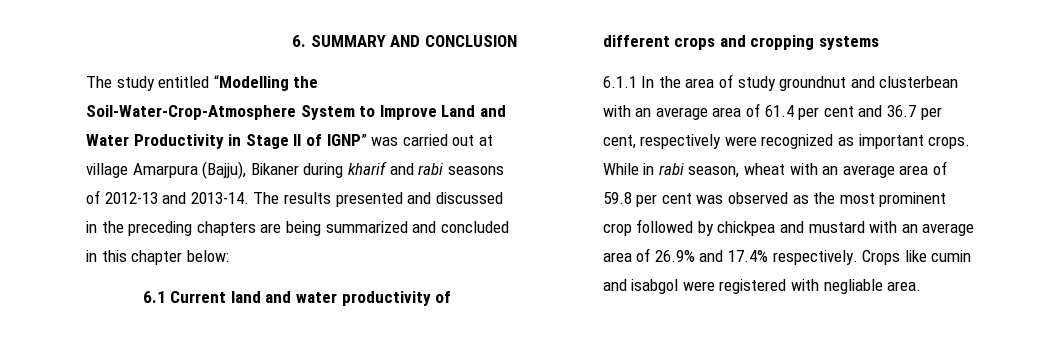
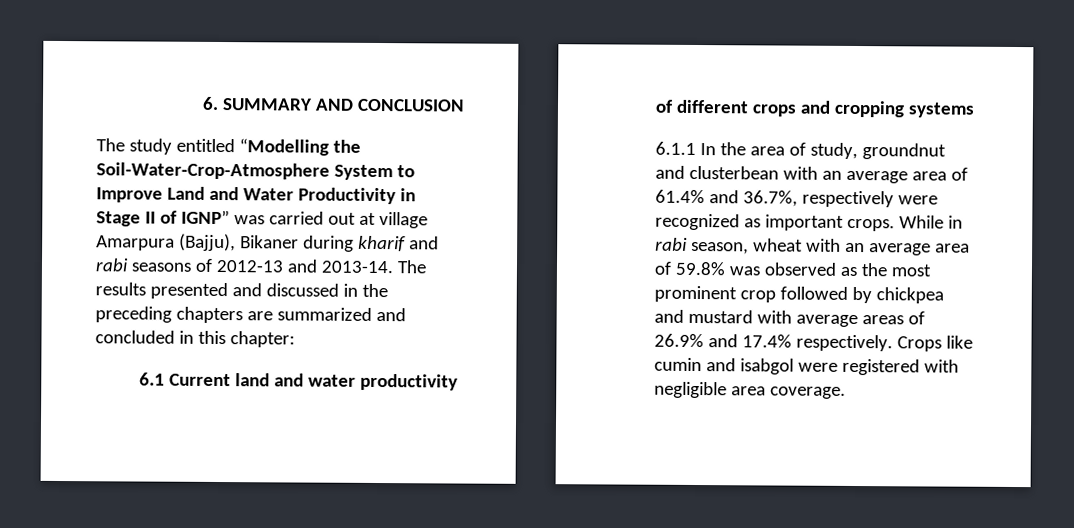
- The results presented and discussed in the preceding chapters are being summarized and concluded in this chapter below:
+ The results presented and discussed in the preceding chapters are summarized and concluded in this chapter:
- 6.1.1 In the area of study groundnut and clusterbean with an average area of 61.4 per cent and 36.7 per cent, respectively were recognized as important crops.
+ 6.1.1 In the area of study, groundnut and clusterbean with an average area of 61.4% and 36.7%, respectively were recognized as important crops.
- While in rabi season, wheat with an average area of 59.8 per cent was observed as the most prominent crop followed by chickpea and mustard with an average area of 26.9% and 17.4% respectively.
+ While in rabi season, wheat with an average area of 59.8% was observed as the most prominent crop followed by chickpea and mustard with average areas of 26.9% and 17.4% respectively.
- Crops like cumin and isabgol were registered with negliable area.
+ Crops like cumin and isabgol were registered with negligible area coverage.

